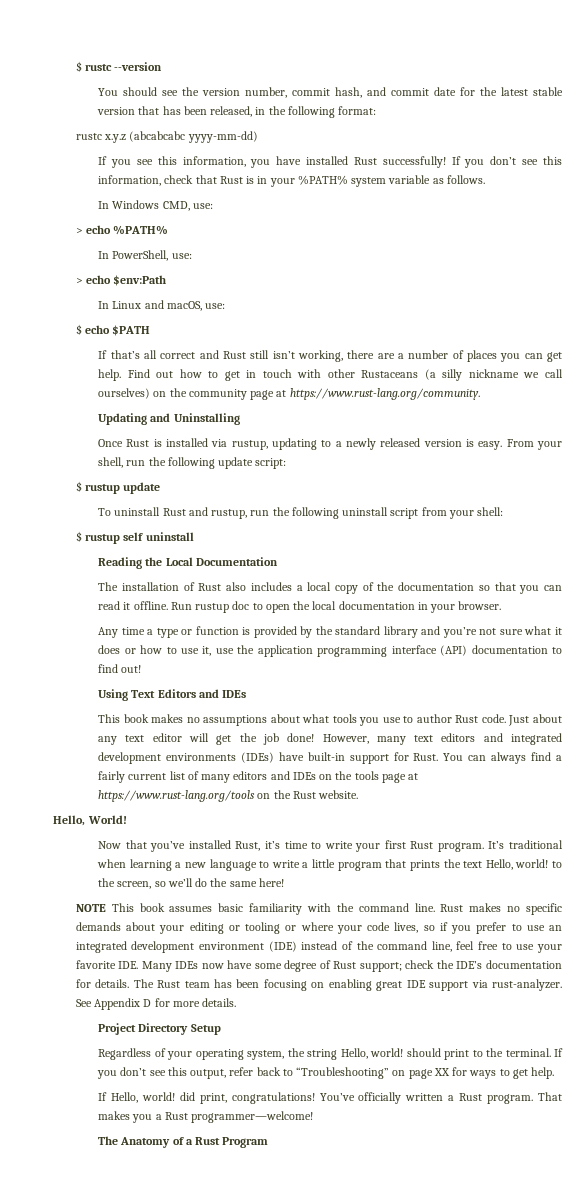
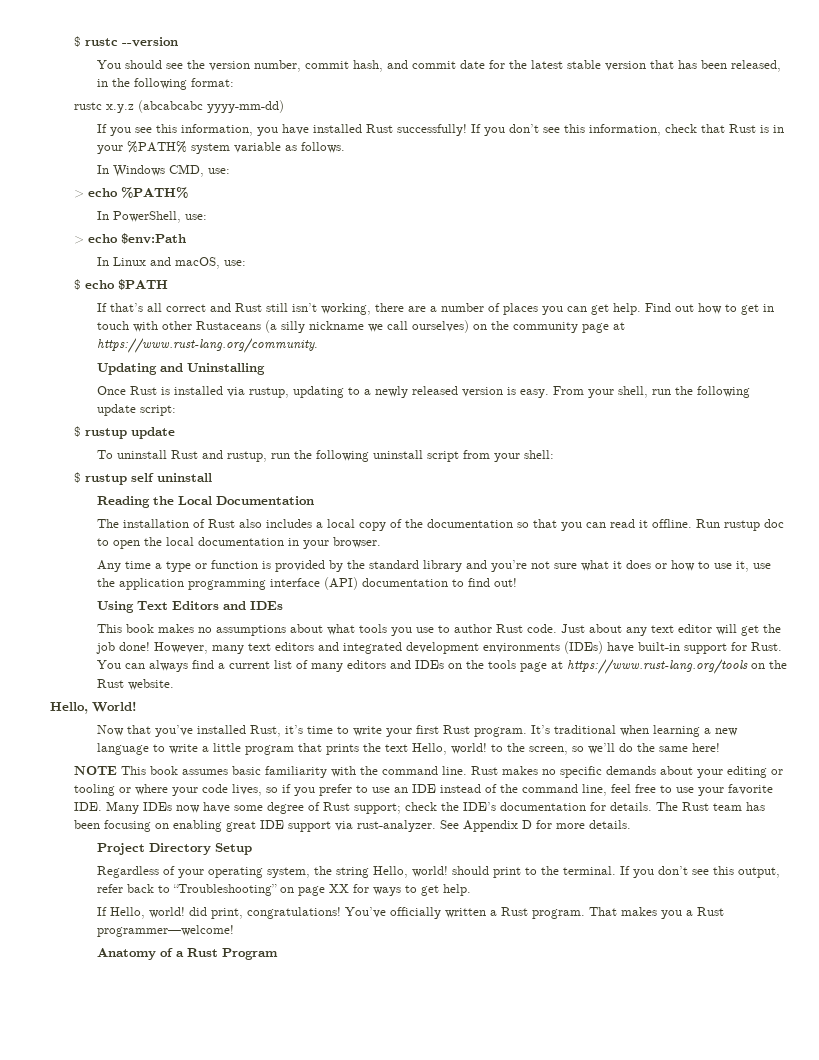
- You can always find a fairly current list of many editors and IDEs on the tools page at https://www.rust-lang.org/tools on the Rust website.
+ You can always find a current list of many editors and IDEs on the tools page at https://www.rust-lang.org/tools on the Rust website.
- Rust makes no specific demands about your editing or tooling or where your code lives, so if you prefer to use an integrated development environment (IDE) instead of the command line, feel free to use your favorite IDE. Many IDEs now have some degree of Rust support; check the IDE’s documentation for details.
+ Rust makes no specific demands about your editing or tooling or where your code lives, so if you prefer to use an IDE instead of the command line, feel free to use your favorite IDE. Many IDEs now have some degree of Rust support; check the IDE’s documentation for details.
- The Anatomy of a Rust Program
+ Anatomy of a Rust Program

